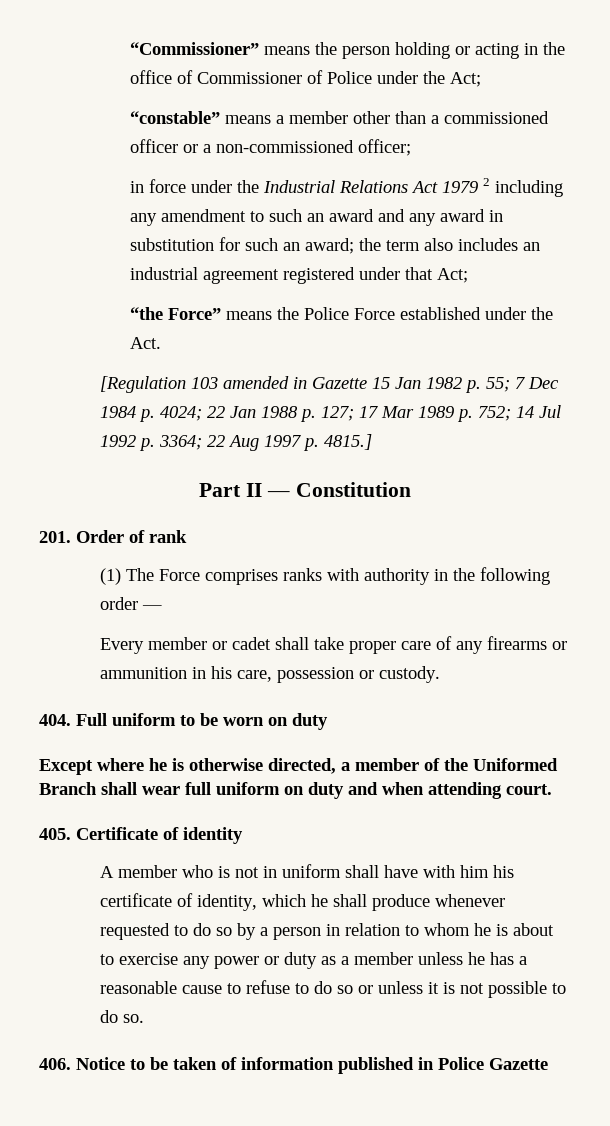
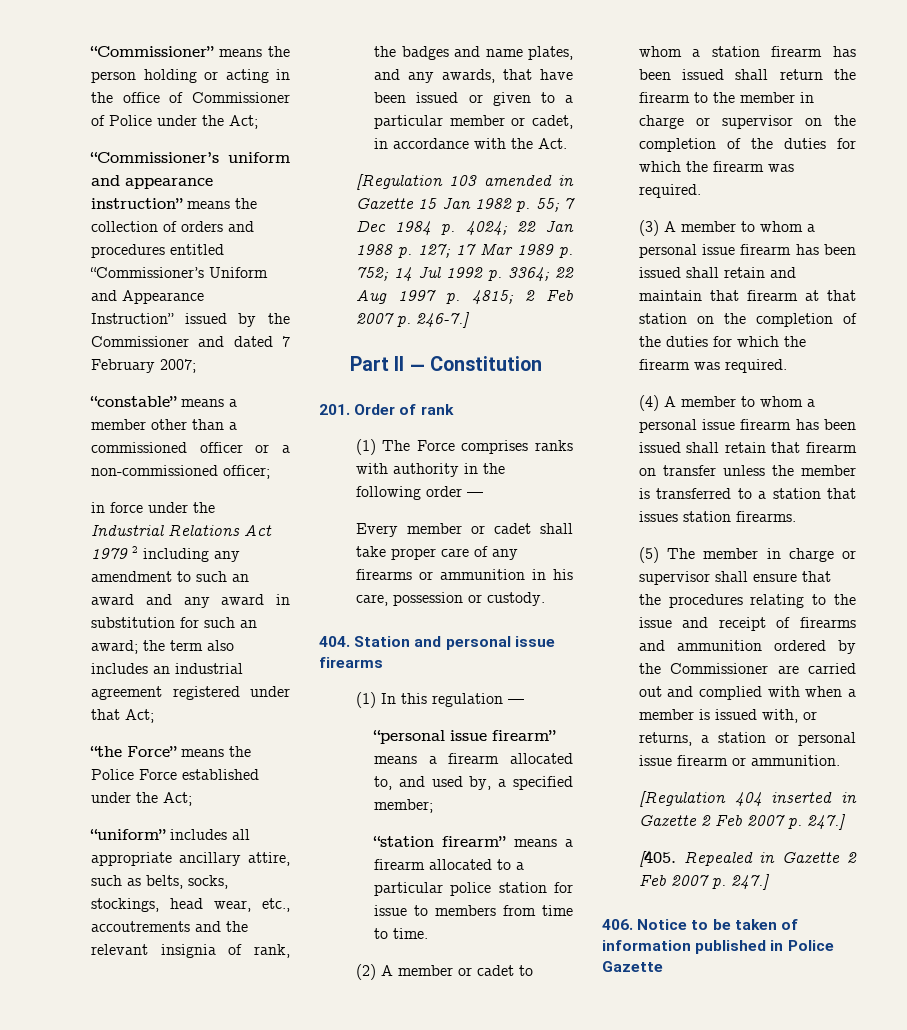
+ “Commissioner’s uniform and appearance instruction” means the collection of orders and procedures entitled “Commissioner’s Uniform and Appearance Instruction” issued by the Commissioner and dated 7 February 2007;
- “the Force” means the Police Force established under the Act.
+ “the Force” means the Police Force established under the Act;
+ “uniform” includes all appropriate ancillary attire, such as belts, socks, stockings, head wear, etc., accoutrements and the relevant insignia of rank, the badges and name plates, and any awards, that have been issued or given to a particular member or cadet, in accordance with the Act.
- [Regulation 103 amended in Gazette 15 Jan 1982 p. 55; 7 Dec 1984 p. 4024; 22 Jan 1988 p. 127; 17 Mar 1989 p. 752; 14 Jul 1992 p. 3364; 22 Aug 1997 p. 4815.]
+ [Regulation 103 amended in Gazette 15 Jan 1982 p. 55; 7 Dec 1984 p. 4024; 22 Jan 1988 p. 127; 17 Mar 1989 p. 752; 14 Jul 1992 p. 3364; 22 Aug 1997 p. 4815; 2 Feb 2007 p. 246-7.]
- 404. Full uniform to be worn on duty
- Except where he is otherwise directed, a member of the Uniformed Branch shall wear full uniform on duty and when attending court.
- 405. Certificate of identity
- A member who is not in uniform shall have with him his certificate of identity, which he shall produce whenever requested to do so by a person in relation to whom he is about to exercise any power or duty as a member unless he has a reasonable cause to refuse to do so or unless it is not possible to do so.
+ 404. Station and personal issue firearms
+ (1) In this regulation —
+ “personal issue firearm” means a firearm allocated to, and used by, a specified member;
+ “station firearm” means a firearm allocated to a particular police station for issue to members from time to time.
+ (2) A member or cadet to whom a station firearm has been issued shall return the firearm to the member in charge or supervisor on the completion of the duties for which the firearm was required.
+ (3) A member to whom a personal issue firearm has been issued shall retain and maintain that firearm at that station on the completion of the duties for which the firearm was required.
+ (4) A member to whom a personal issue firearm has been issued shall retain that firearm on transfer unless the member is transferred to a station that issues station firearms.
+ (5) The member in charge or supervisor shall ensure that the procedures relating to the issue and receipt of firearms and ammunition ordered by the Commissioner are carried out and complied with when a member is issued with, or returns, a station or personal issue firearm or ammunition.
+ [Regulation 404 inserted in Gazette 2 Feb 2007 p. 247.]
+ [405. Repealed in Gazette 2 Feb 2007 p. 247.]

